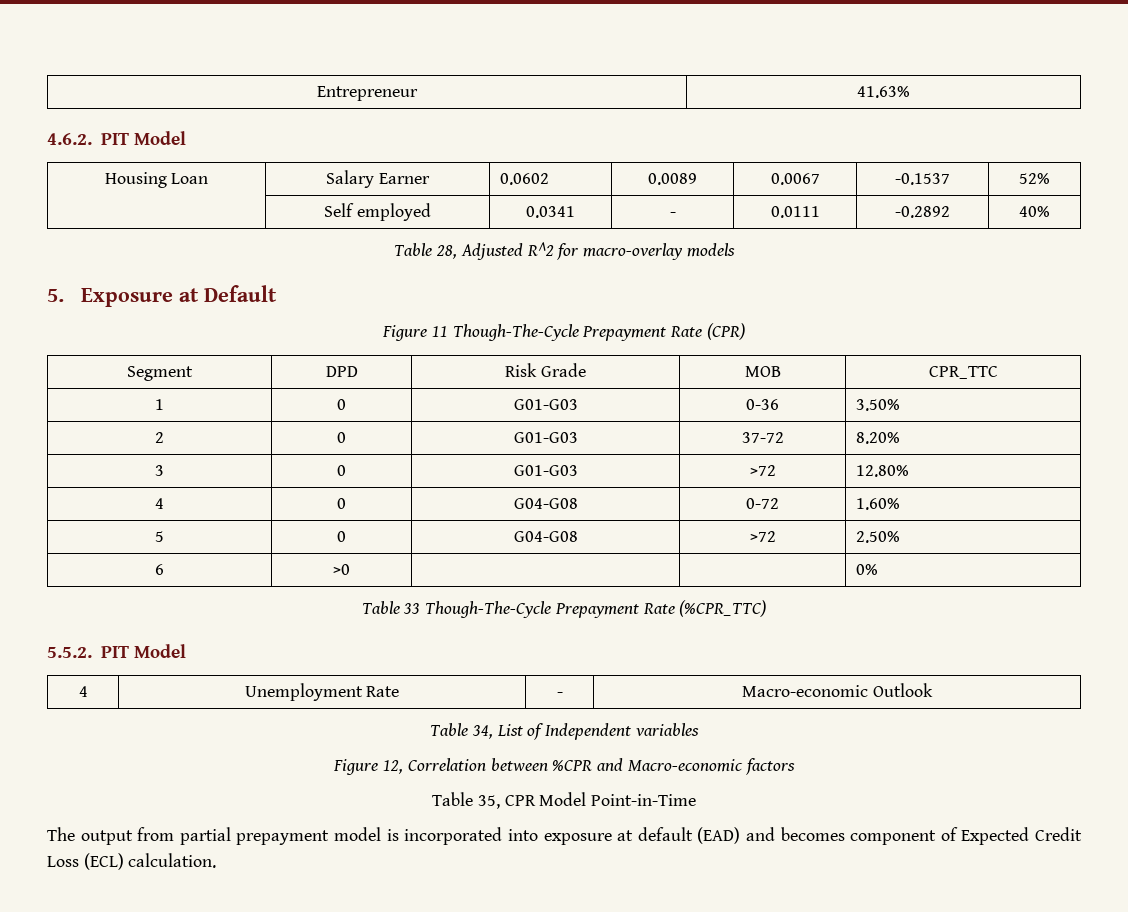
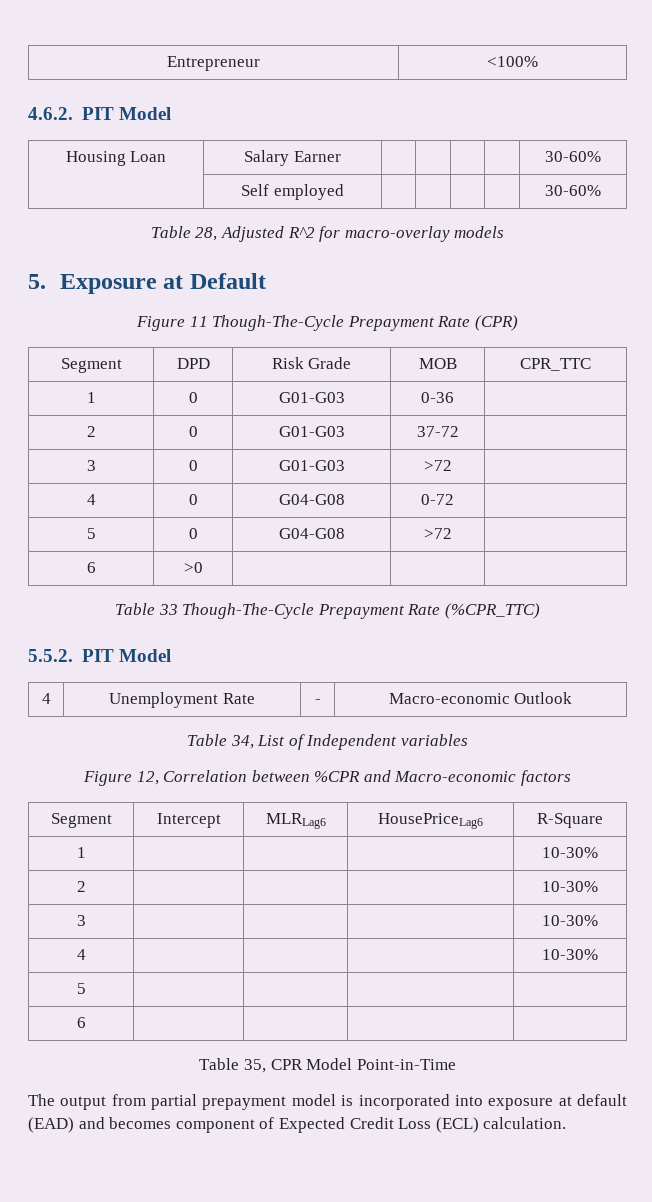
- Entrepreneur | 41.63%
+ Entrepreneur | <100%
- Housing Loan | Salary Earner | 0.0602 | 0.0089 | 0.0067 | -0.1537 | 52%
- | Self employed | 0.0341 | - | 0.0111 | -0.2892 | 40%
+ Housing Loan | Salary Earner | | | | | 30-60%
+ | Self employed | | | | | 30-60%
- 1 | 0 | G01-G03 | 0-36 | 3.50%
+ 1 | 0 | G01-G03 | 0-36 |
- 2 | 0 | G01-G03 | 37-72 | 8.20%
+ 2 | 0 | G01-G03 | 37-72 |
- 3 | 0 | G01-G03 | >72 | 12.80%
+ 3 | 0 | G01-G03 | >72 |
- 4 | 0 | G04-G08 | 0-72 | 1.60%
+ 4 | 0 | G04-G08 | 0-72 |
- 5 | 0 | G04-G08 | >72 | 2.50%
+ 5 | 0 | G04-G08 | >72 |
- 6 | >0 | | | 0%
+ 6 | >0 | | |
+ Segment | Intercept | MLRLag6 | HousePriceLag6 | R-Square
+ 1 | | | | 10-30%
+ 2 | | | | 10-30%
+ 3 | | | | 10-30%
+ 4 | | | | 10-30%
+ 5 | | | |
+ 6 | | | |

